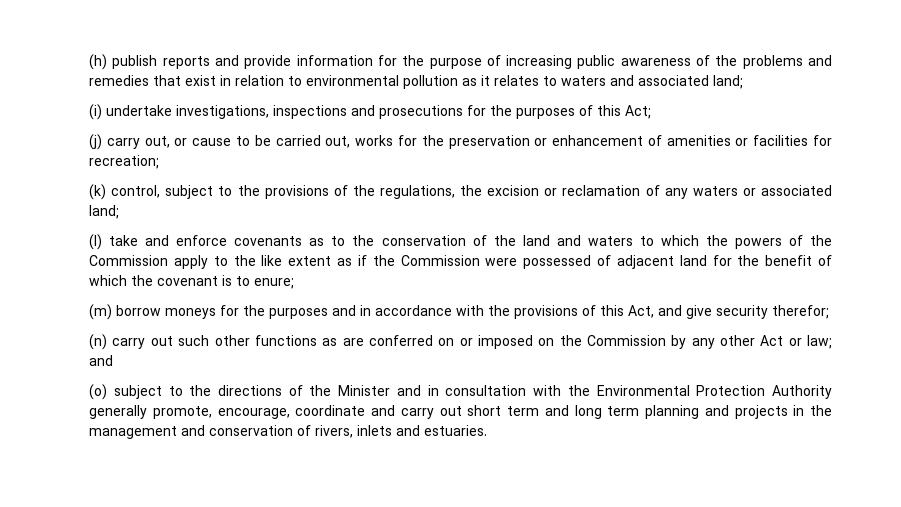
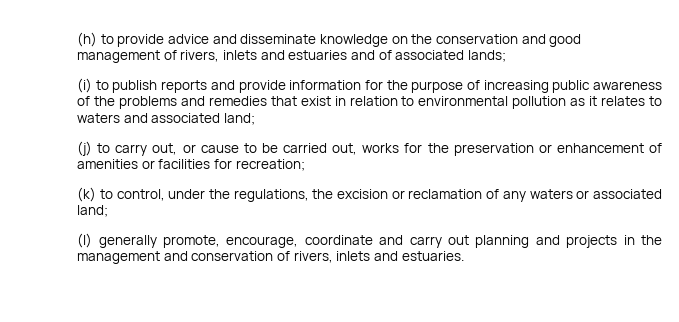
- (h) publish reports and provide information for the purpose of increasing public awareness of the problems and remedies that exist in relation to environmental pollution as it relates to waters and associated land;
+ (h) to provide advice and disseminate knowledge on the conservation and good management of rivers, inlets and estuaries and of associated lands;
+ (i) to publish reports and provide information for the purpose of increasing public awareness of the problems and remedies that exist in relation to environmental pollution as it relates to waters and associated land;
- (i) undertake investigations, inspections and prosecutions for the purposes of this Act;
- (j) carry out, or cause to be carried out, works for the preservation or enhancement of amenities or facilities for recreation;
+ (j) to carry out, or cause to be carried out, works for the preservation or enhancement of amenities or facilities for recreation;
- (k) control, subject to the provisions of the regulations, the excision or reclamation of any waters or associated land;
+ (k) to control, under the regulations, the excision or reclamation of any waters or associated land;
- (l) take and enforce covenants as to the conservation of the land and waters to which the powers of the Commission apply to the like extent as if the Commission were possessed of adjacent land for the benefit of which the covenant is to enure;
- (m) borrow moneys for the purposes and in accordance with the provisions of this Act, and give security therefor;
- (n) carry out such other functions as are conferred on or imposed on the Commission by any other Act or law; and
- (o) subject to the directions of the Minister and in consultation with the Environmental Protection Authority generally promote, encourage, coordinate and carry out short term and long term planning and projects in the management and conservation of rivers, inlets and estuaries.
+ (l) generally promote, encourage, coordinate and carry out planning and projects in the management and conservation of rivers, inlets and estuaries.

